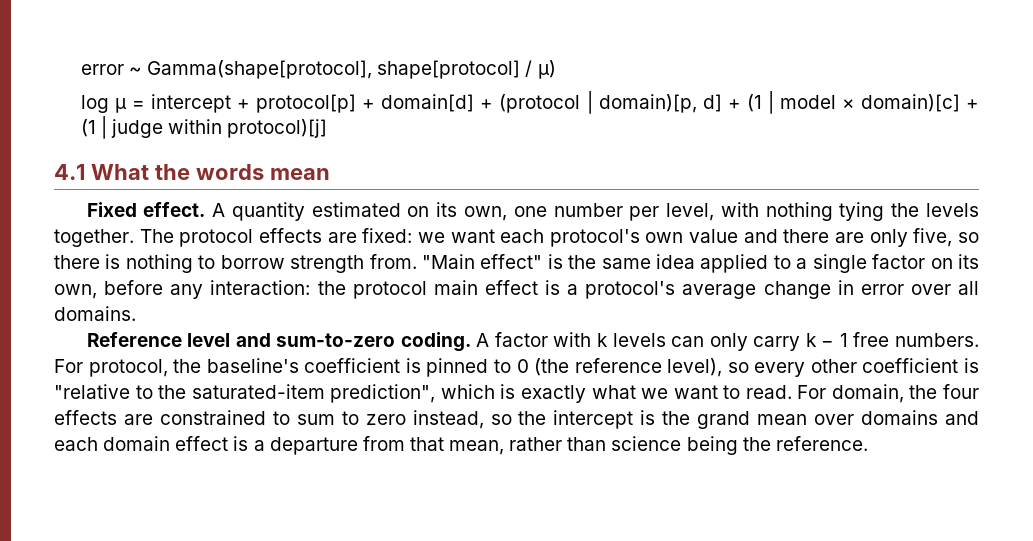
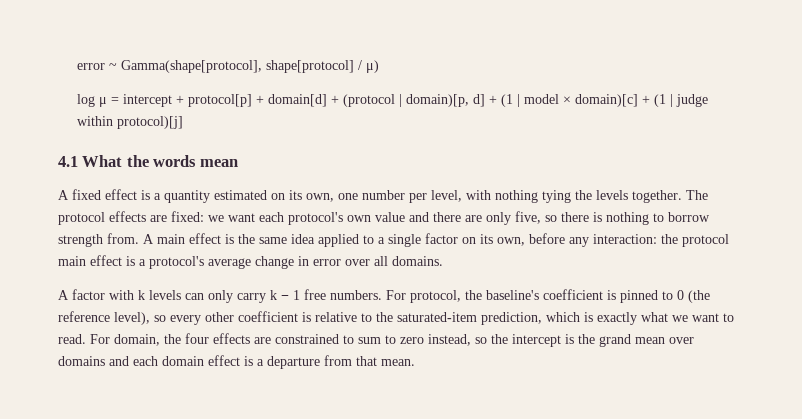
- Fixed effect. A quantity estimated on its own, one number per level, with nothing tying the levels together.
+ A fixed effect is a quantity estimated on its own, one number per level, with nothing tying the levels together.
- "Main effect" is the same idea applied to a single factor on its own, before any interaction: the protocol main effect is a protocol's average change in error over all domains.
+ A main effect is the same idea applied to a single factor on its own, before any interaction: the protocol main effect is a protocol's average change in error over all domains.
- Reference level and sum-to-zero coding.
- For protocol, the baseline's coefficient is pinned to 0 (the reference level), so every other coefficient is "relative to the saturated-item prediction", which is exactly what we want to read.
+ For protocol, the baseline's coefficient is pinned to 0 (the reference level), so every other coefficient is relative to the saturated-item prediction, which is exactly what we want to read.
- For domain, the four effects are constrained to sum to zero instead, so the intercept is the grand mean over domains and each domain effect is a departure from that mean, rather than science being the reference.
+ For domain, the four effects are constrained to sum to zero instead, so the intercept is the grand mean over domains and each domain effect is a departure from that mean.

